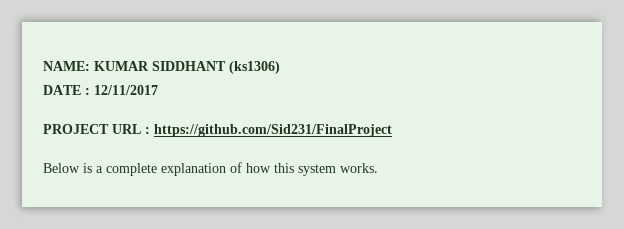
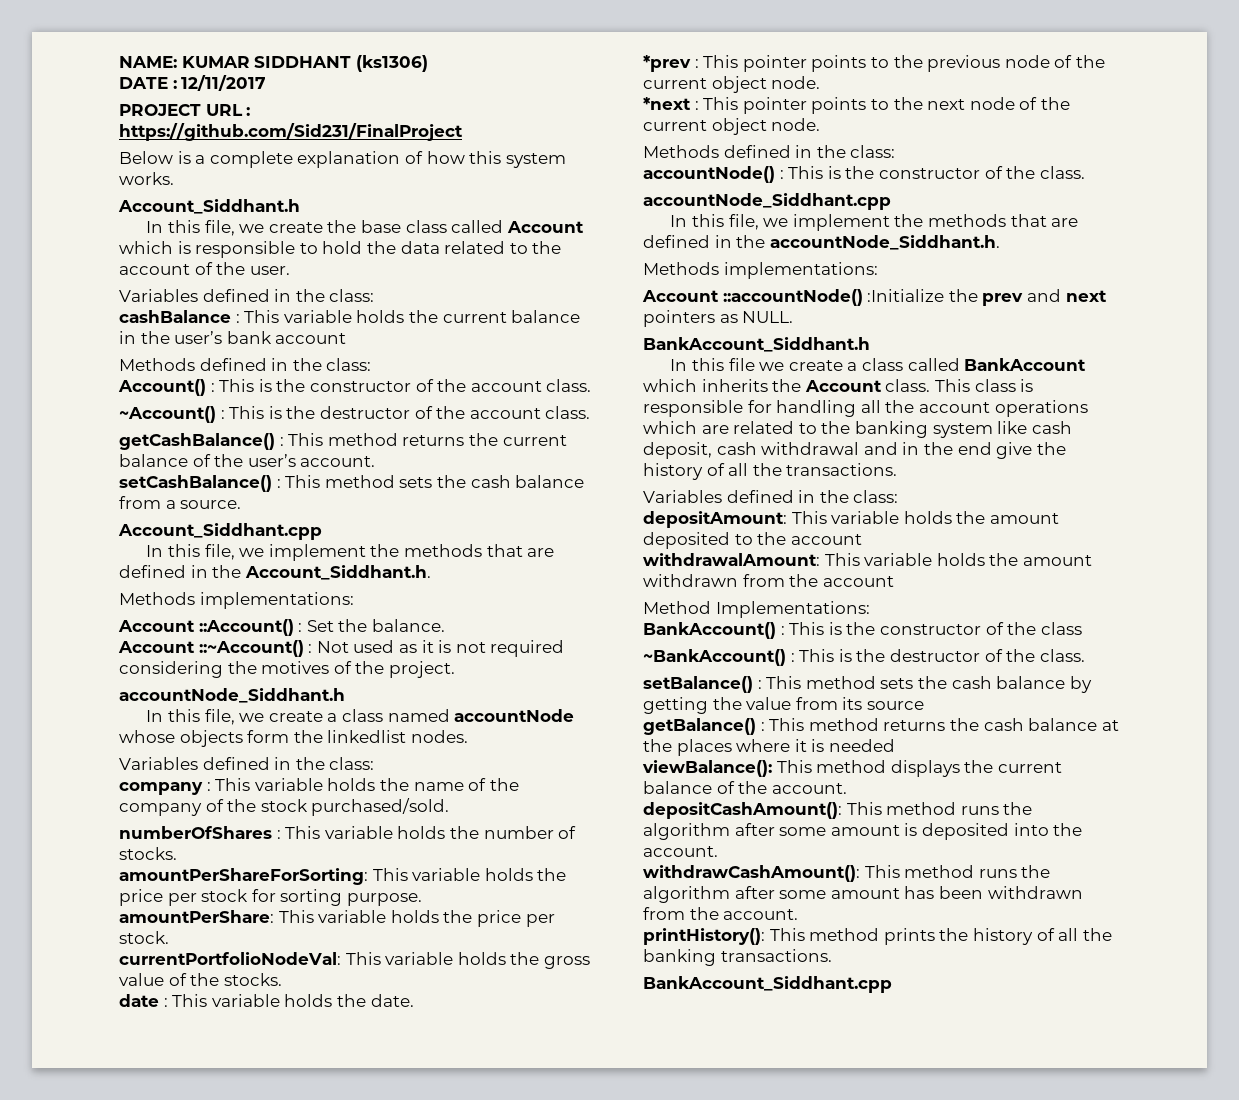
+ Account_Siddhant.h
+ In this file, we create the base class called Account which is responsible to hold the data related to the account of the user.
+ Variables defined in the class:
+ cashBalance : This variable holds the current balance in the user’s bank account
+ Methods defined in the class:
+ Account() : This is the constructor of the account class.
+ ~Account() : This is the destructor of the account class.
+ getCashBalance() : This method returns the current balance of the user’s account.
+ setCashBalance() : This method sets the cash balance from a source.
+ Account_Siddhant.cpp
+ In this file, we implement the methods that are defined in the Account_Siddhant.h.
+ Methods implementations:
+ Account ::Account() : Set the balance.
+ Account ::~Account() : Not used as it is not required considering the motives of the project.
+ accountNode_Siddhant.h
+ In this file, we create a class named accountNode whose objects form the linkedlist nodes.
+ Variables defined in the class:
+ company : This variable holds the name of the company of the stock purchased/sold.
+ numberOfShares : This variable holds the number of stocks.
+ amountPerShareForSorting: This variable holds the price per stock for sorting purpose.
+ amountPerShare: This variable holds the price per stock.
+ currentPortfolioNodeVal: This variable holds the gross value of the stocks.
+ date : This variable holds the date.
+ *prev : This pointer points to the previous node of the current object node.
+ *next : This pointer points to the next node of the current object node.
+ Methods defined in the class:
+ accountNode() : This is the constructor of the class.
+ accountNode_Siddhant.cpp
+ In this file, we implement the methods that are defined in the accountNode_Siddhant.h.
+ Methods implementations:
+ Account ::accountNode() :Initialize the prev and next pointers as NULL.
+ BankAccount_Siddhant.h
+ In this file we create a class called BankAccount which inherits the Account class. This class is responsible for handling all the account operations which are related to the banking system like cash deposit, cash withdrawal and in the end give the history of all the transactions.
+ Variables defined in the class:
+ depositAmount: This variable holds the amount deposited to the account
+ withdrawalAmount: This variable holds the amount withdrawn from the account
+ Method Implementations:
+ BankAccount() : This is the constructor of the class
+ ~BankAccount() : This is the destructor of the class.
+ setBalance() : This method sets the cash balance by getting the value from its source
+ getBalance() : This method returns the cash balance at the places where it is needed
+ viewBalance(): This method displays the current balance of the account.
+ depositCashAmount(): This method runs the algorithm after some amount is deposited into the account.
+ withdrawCashAmount(): This method runs the algorithm after some amount has been withdrawn from the account.
+ printHistory(): This method prints the history of all the banking transactions.
+ BankAccount_Siddhant.cpp

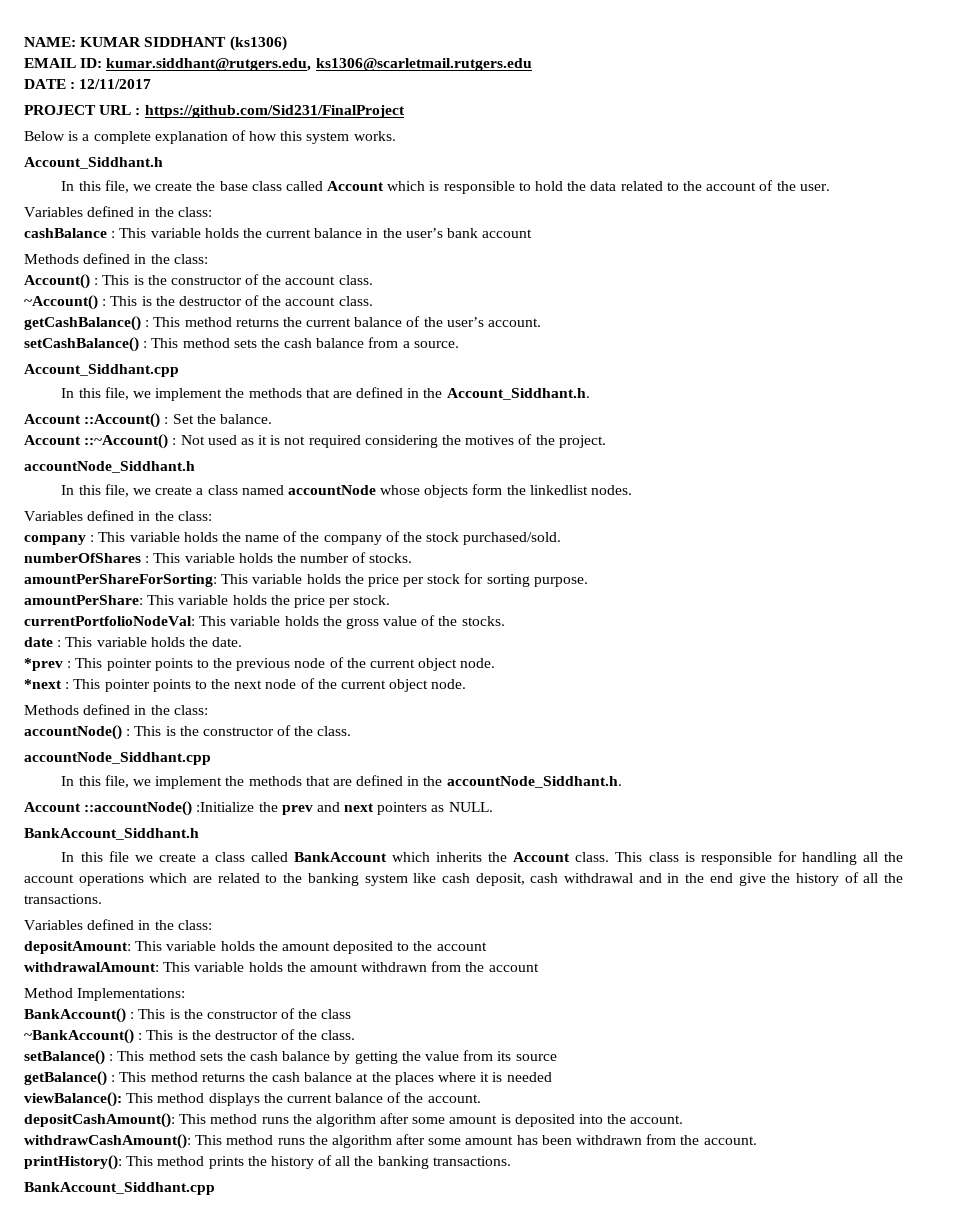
+ EMAIL ID: kumar.siddhant@rutgers.edu, ks1306@scarletmail.rutgers.edu
  In this file, we implement the methods that are defined in the Account_Siddhant.h.
- Methods implementations:
  In this file, we implement the methods that are defined in the accountNode_Siddhant.h.
- Methods implementations:

